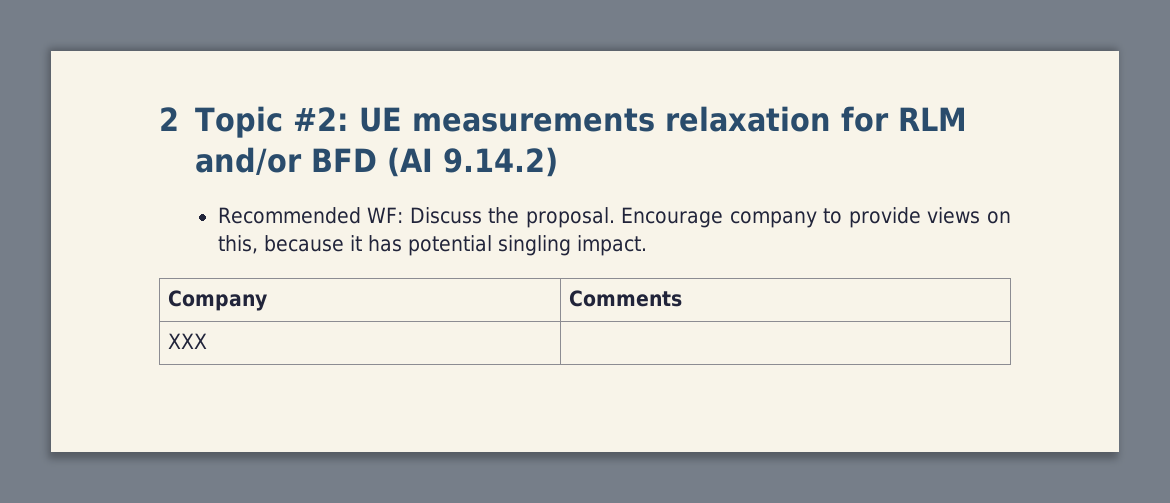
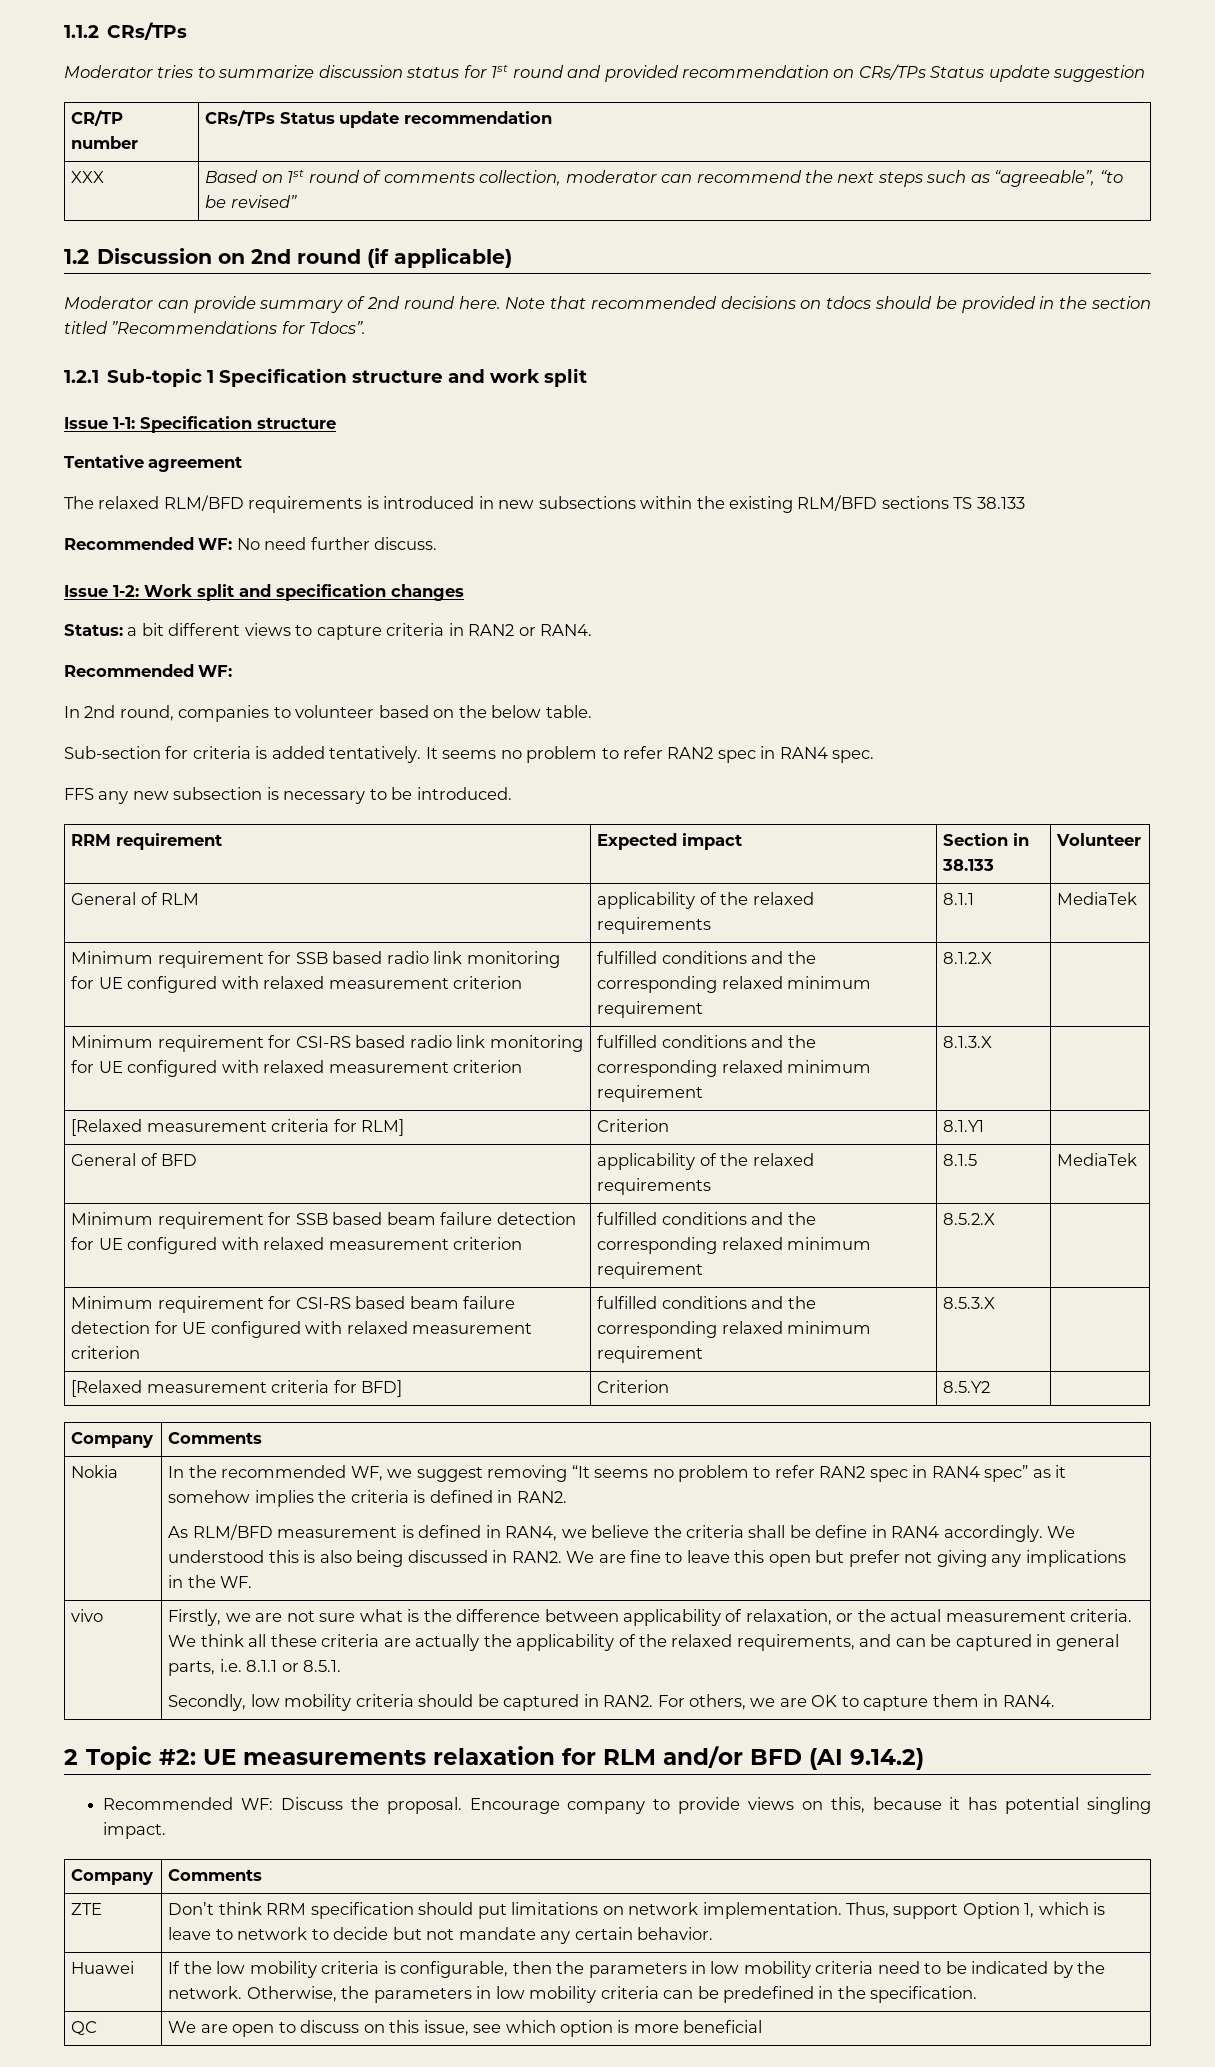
+ 1.1.2 CRs/TPs
+ Moderator tries to summarize discussion status for 1st round and provided recommendation on CRs/TPs Status update suggestion
+ CR/TP number | CRs/TPs Status update recommendation
+ XXX | Based on 1st round of comments collection, moderator can recommend the next steps such as “agreeable”, “to be revised”
+ 1.2 Discussion on 2nd round (if applicable)
+ Moderator can provide summary of 2nd round here. Note that recommended decisions on tdocs should be provided in the section titled ”Recommendations for Tdocs”.
+ 1.2.1 Sub-topic 1 Specification structure and work split
+ Issue 1-1: Specification structure
+ Tentative agreement
+ The relaxed RLM/BFD requirements is introduced in new subsections within the existing RLM/BFD sections TS 38.133
+ Recommended WF: No need further discuss.
+ Issue 1-2: Work split and specification changes
+ Status: a bit different views to capture criteria in RAN2 or RAN4.
+ Recommended WF:
+ In 2nd round, companies to volunteer based on the below table.
+ Sub-section for criteria is added tentatively. It seems no problem to refer RAN2 spec in RAN4 spec.
+ FFS any new subsection is necessary to be introduced.
+ RRM requirement | Expected impact | Section in 38.133 | Volunteer
+ General of RLM | applicability of the relaxed requirements | 8.1.1 | MediaTek
+ Minimum requirement for SSB based radio link monitoring for UE configured with relaxed measurement criterion | fulfilled conditions and the corresponding relaxed minimum requirement | 8.1.2.X |
+ Minimum requirement for CSI-RS based radio link monitoring for UE configured with relaxed measurement criterion | fulfilled conditions and the corresponding relaxed minimum requirement | 8.1.3.X |
+ [Relaxed measurement criteria for RLM] | Criterion | 8.1.Y1 |
+ General of BFD | applicability of the relaxed requirements | 8.1.5 | MediaTek
+ Minimum requirement for SSB based beam failure detection for UE configured with relaxed measurement criterion | fulfilled conditions and the corresponding relaxed minimum requirement | 8.5.2.X |
+ Minimum requirement for CSI-RS based beam failure detection for UE configured with relaxed measurement criterion | fulfilled conditions and the corresponding relaxed minimum requirement | 8.5.3.X |
+ [Relaxed measurement criteria for BFD] | Criterion | 8.5.Y2 |
+ Company | Comments
+ Nokia | In the recommended WF, we suggest removing “It seems no problem to refer RAN2 spec in RAN4 spec” as it somehow implies the criteria is defined in RAN2.
+ As RLM/BFD measurement is defined in RAN4, we believe the criteria shall be define in RAN4 accordingly. We understood this is also being discussed in RAN2. We are fine to leave this open but prefer not giving any implications in the WF.
+ vivo | Firstly, we are not sure what is the difference between applicability of relaxation, or the actual measurement criteria. We think all these criteria are actually the applicability of the relaxed requirements, and can be captured in general parts, i.e. 8.1.1 or 8.5.1.
+ Secondly, low mobility criteria should be captured in RAN2. For others, we are OK to capture them in RAN4.
- XXX |
+ ZTE | Don’t think RRM specification should put limitations on network implementation. Thus, support Option 1, which is leave to network to decide but not mandate any certain behavior.
+ Huawei | If the low mobility criteria is configurable, then the parameters in low mobility criteria need to be indicated by the network. Otherwise, the parameters in low mobility criteria can be predefined in the specification.
+ QC | We are open to discuss on this issue, see which option is more beneficial

